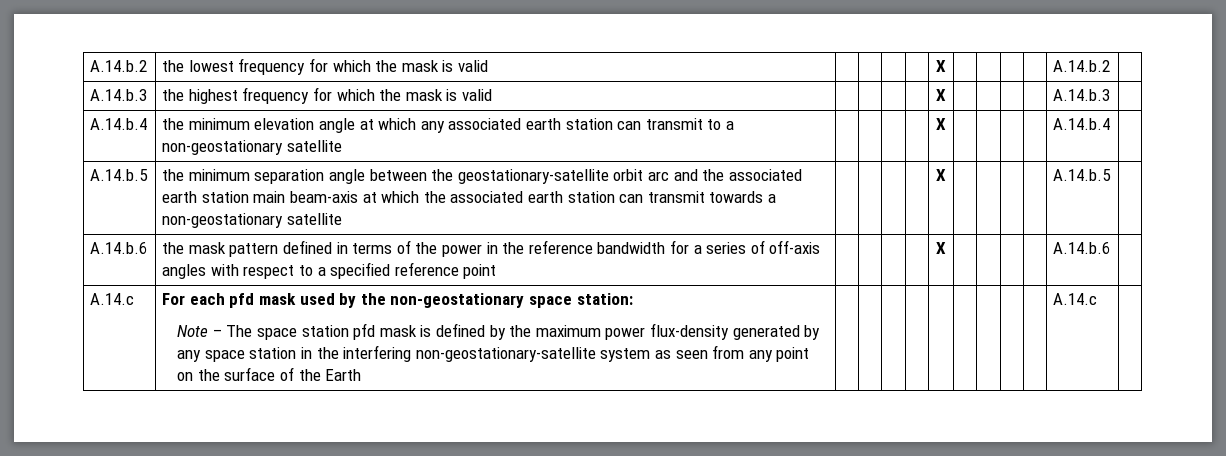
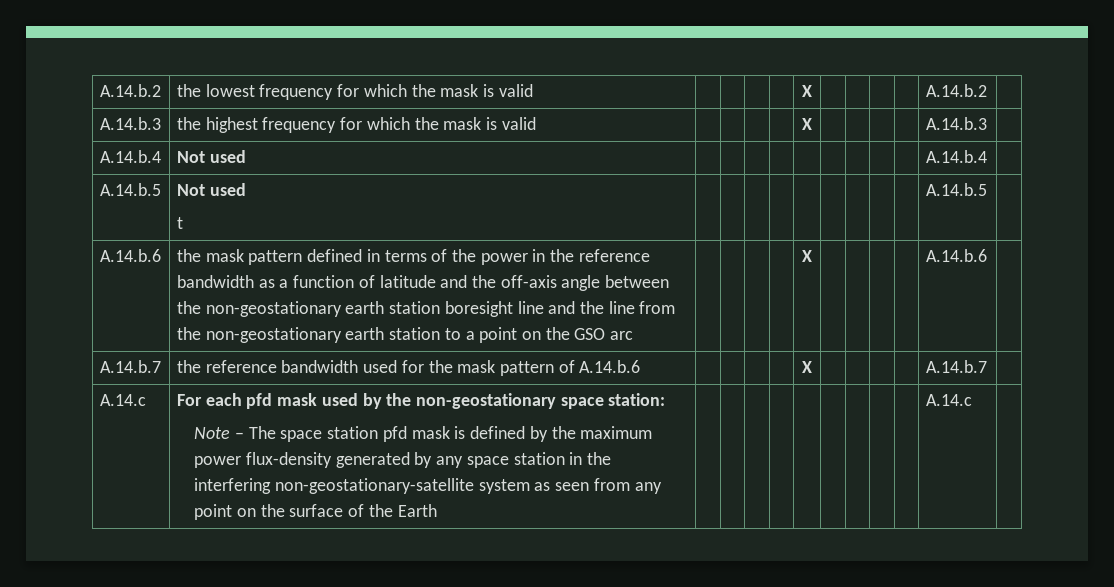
- A.14.b.4 | the minimum elevation angle at which any associated earth station can transmit to a non-geostationary satellite | | | | | X | | | | | A.14.b.4 |
- A.14.b.5 | the minimum separation angle between the geostationary-satellite orbit arc and the associated earth station main beam-axis at which the associated earth station can transmit towards a non-geostationary satellite | | | | | X | | | | | A.14.b.5 |
+ A.14.b.4 | Not used | | | | | | | | | | A.14.b.4 |
+ A.14.b.5 | Not used
+ t | | | | | | | | | | A.14.b.5 |
- the mask pattern defined in terms of the power in the reference bandwidth for a series of off-axis angles with respect to a specified reference point | | | | | X | | | | | A.14.b.6
+ the mask pattern defined in terms of the power in the reference bandwidth as a function of latitude and the off-axis angle between the non-geostationary earth station boresight line and the line from the non-geostationary earth station to a point on the GSO arc | | | | | X | | | | | A.14.b.6 |
+ A.14.b.7 | the reference bandwidth used for the mask pattern of A.14.b.6 | | | | | X | | | | | A.14.b.7 |

